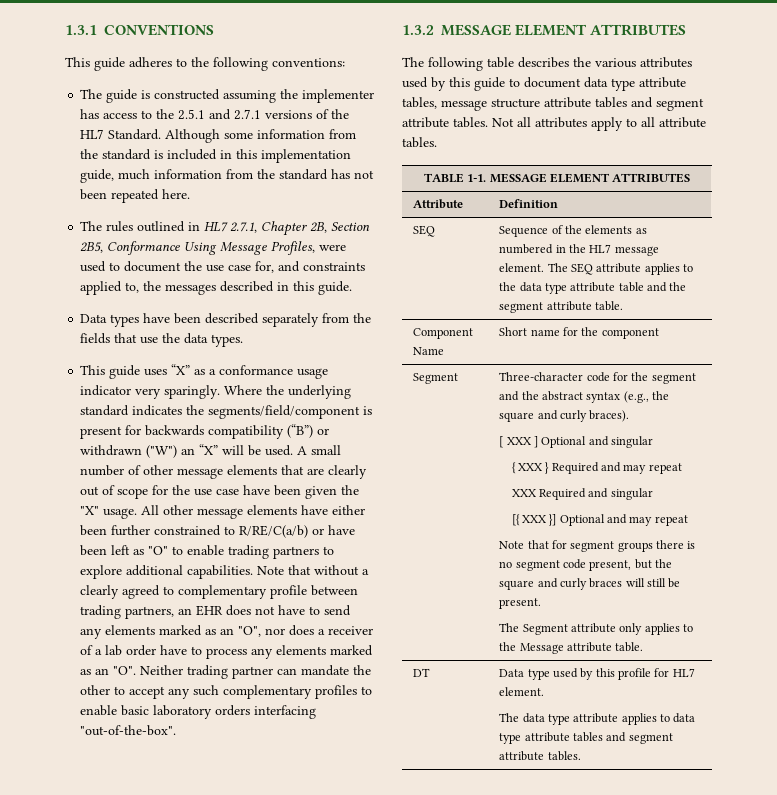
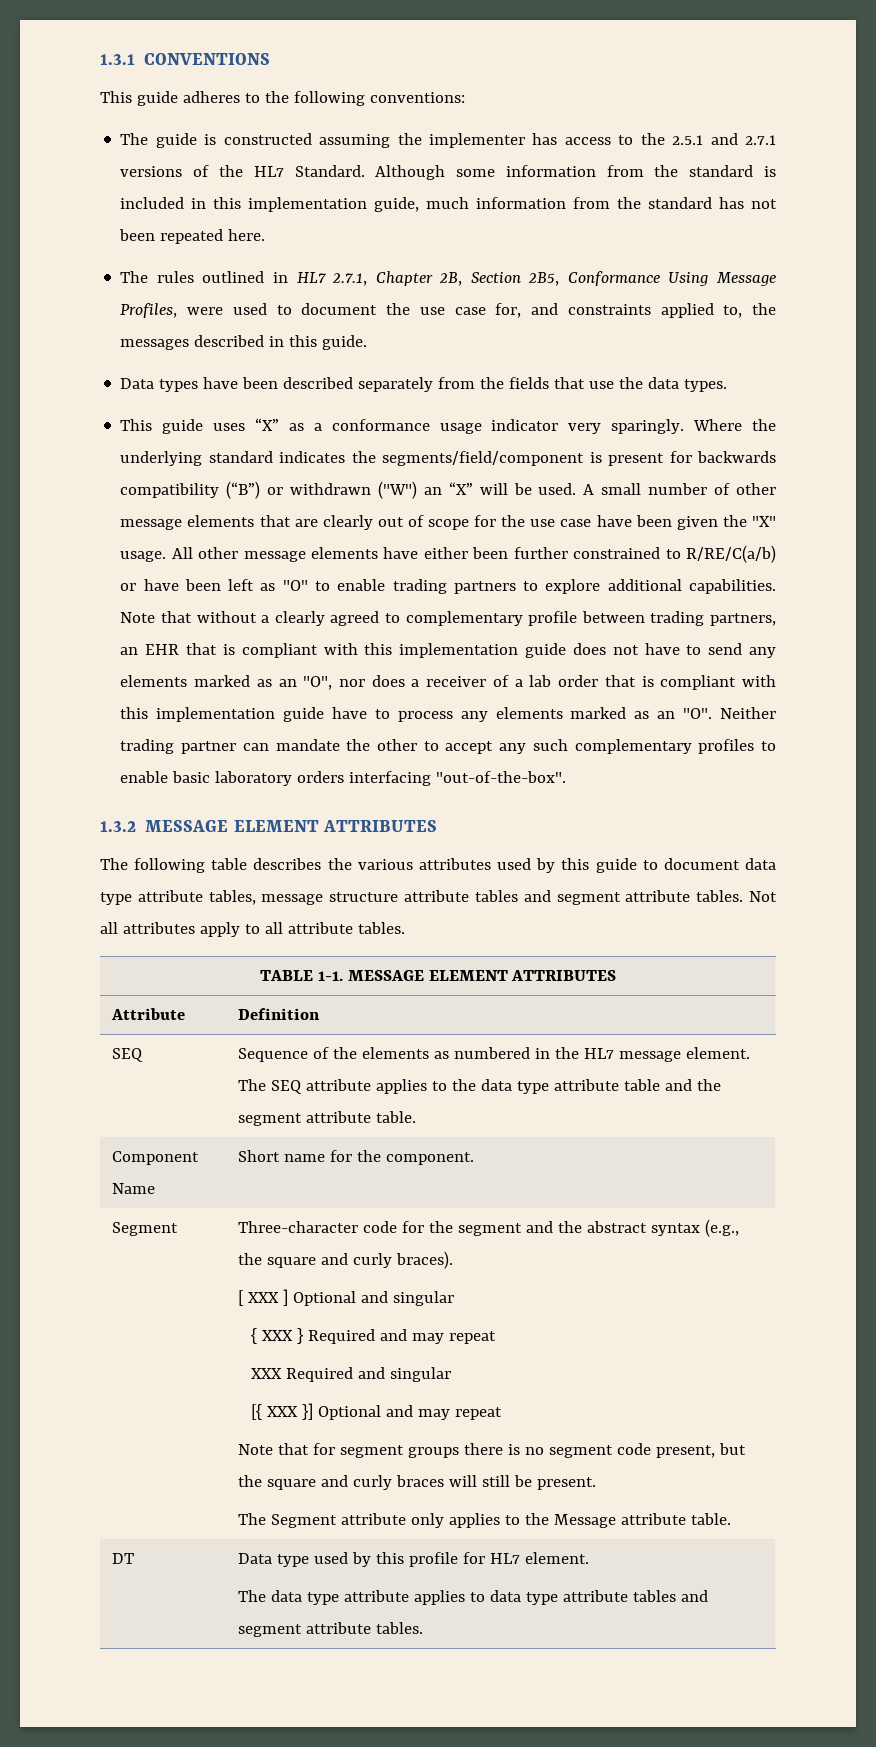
- Note that without a clearly agreed to complementary profile between trading partners, an EHR does not have to send any elements marked as an "O", nor does a receiver of a lab order have to process any elements marked as an "O". Neither trading partner can mandate the other to accept any such complementary profiles to enable basic laboratory orders interfacing "out-of-the-box".
+ Note that without a clearly agreed to complementary profile between trading partners, an EHR that is compliant with this implementation guide does not have to send any elements marked as an "O", nor does a receiver of a lab order that is compliant with this implementation guide have to process any elements marked as an "O". Neither trading partner can mandate the other to accept any such complementary profiles to enable basic laboratory orders interfacing "out-of-the-box".
- Component Name | Short name for the component
+ Component Name | Short name for the component.

